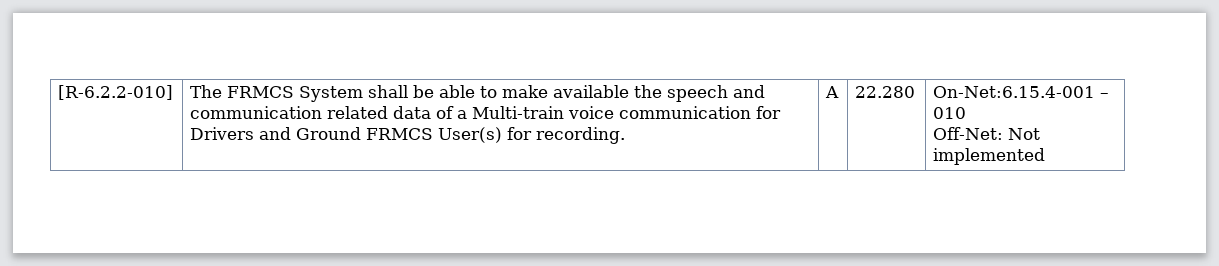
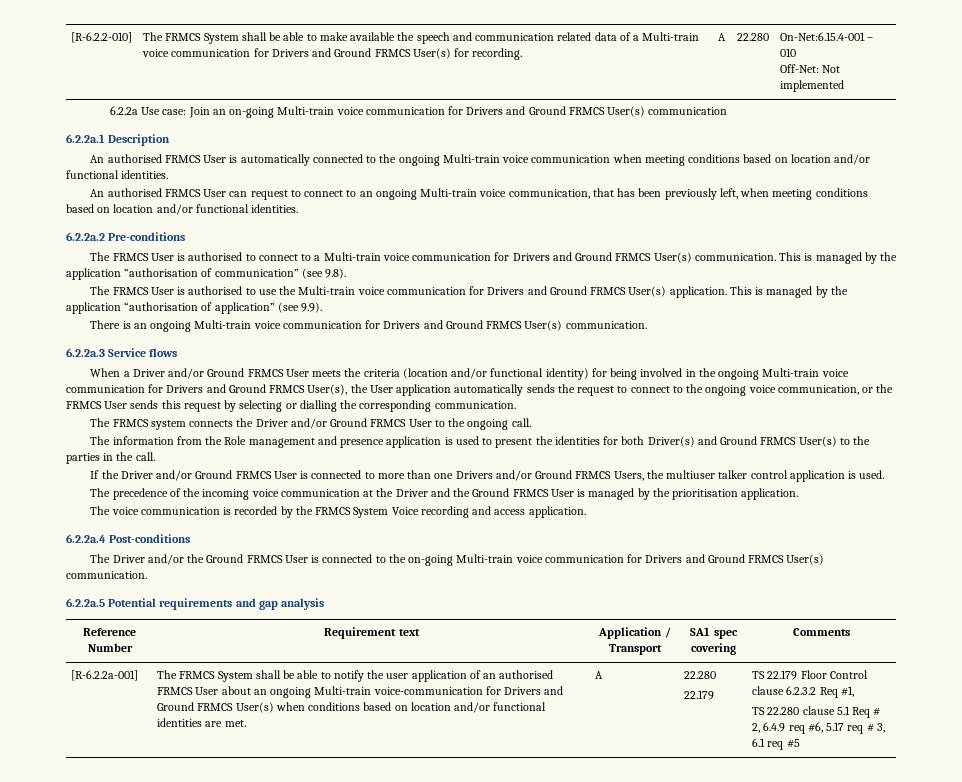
+ 6.2.2a Use case: Join an on-going Multi-train voice communication for Drivers and Ground FRMCS User(s) communication
+ 6.2.2a.1 Description
+ An authorised FRMCS User is automatically connected to the ongoing Multi-train voice communication when meeting conditions based on location and/or functional identities.
+ An authorised FRMCS User can request to connect to an ongoing Multi-train voice communication, that has been previously left, when meeting conditions based on location and/or functional identities.
+ 6.2.2a.2 Pre-conditions
+ The FRMCS User is authorised to connect to a Multi-train voice communication for Drivers and Ground FRMCS User(s) communication. This is managed by the application “authorisation of communication” (see 9.8).
+ The FRMCS User is authorised to use the Multi-train voice communication for Drivers and Ground FRMCS User(s) application. This is managed by the application “authorisation of application” (see 9.9).
+ There is an ongoing Multi-train voice communication for Drivers and Ground FRMCS User(s) communication.
+ 6.2.2a.3 Service flows
+ When a Driver and/or Ground FRMCS User meets the criteria (location and/or functional identity) for being involved in the ongoing Multi-train voice communication for Drivers and Ground FRMCS User(s), the User application automatically sends the request to connect to the ongoing voice communication, or the FRMCS User sends this request by selecting or dialling the corresponding communication.
+ The FRMCS system connects the Driver and/or Ground FRMCS User to the ongoing call.
+ The information from the Role management and presence application is used to present the identities for both Driver(s) and Ground FRMCS User(s) to the parties in the call.
+ If the Driver and/or Ground FRMCS User is connected to more than one Drivers and/or Ground FRMCS Users, the multiuser talker control application is used.
+ The precedence of the incoming voice communication at the Driver and the Ground FRMCS User is managed by the prioritisation application.
+ The voice communication is recorded by the FRMCS System Voice recording and access application.
+ 6.2.2a.4 Post-conditions
+ The Driver and/or the Ground FRMCS User is connected to the on-going Multi-train voice communication for Drivers and Ground FRMCS User(s) communication.
+ 6.2.2a.5 Potential requirements and gap analysis
+ Reference Number | Requirement text | Application / Transport | SA1 spec covering | Comments
+ [R-6.2.2a-001] | The FRMCS System shall be able to notify the user application of an authorised FRMCS User about an ongoing Multi-train voice-communication for Drivers and Ground FRMCS User(s) when conditions based on location and/or functional identities are met. | A | 22.280
+ 22.179 | TS 22.179 Floor Control clause 6.2.3.2 Req #1,
+ TS 22.280 clause 5.1 Req # 2, 6.4.9 req #6, 5.17 req # 3, 6.1 req #5

